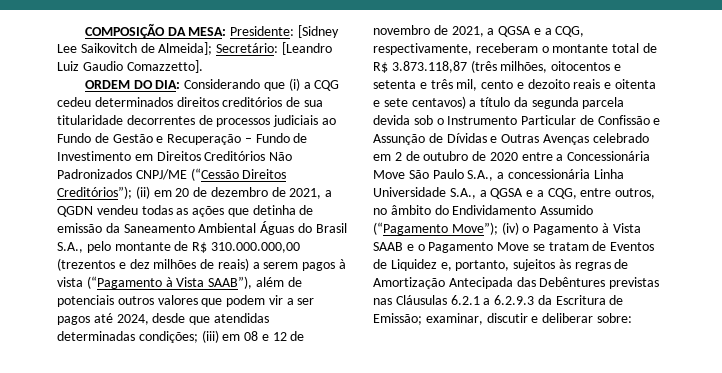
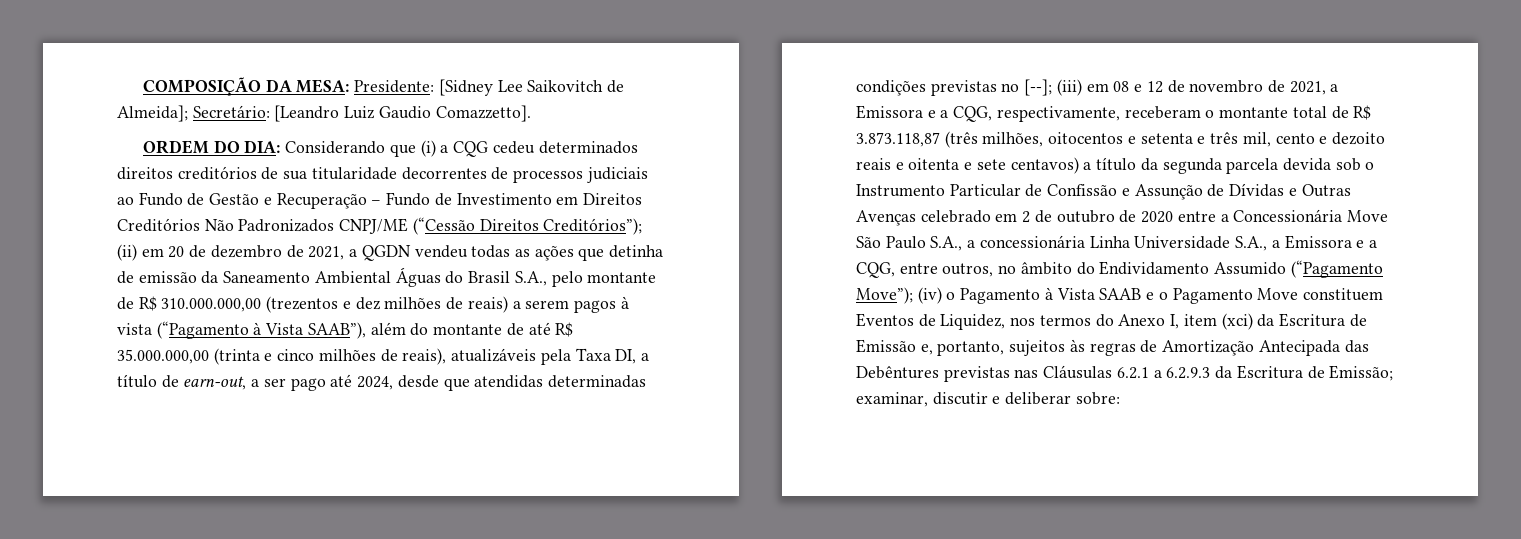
- (ii) em 20 de dezembro de 2021, a QGDN vendeu todas as ações que detinha de emissão da Saneamento Ambiental Águas do Brasil S.A., pelo montante de R$ 310.000.000,00 (trezentos e dez milhões de reais) a serem pagos à vista (“Pagamento à Vista SAAB”), além de potenciais outros valores que podem vir a ser pagos até 2024, desde que atendidas determinadas condições;
+ (ii) em 20 de dezembro de 2021, a QGDN vendeu todas as ações que detinha de emissão da Saneamento Ambiental Águas do Brasil S.A., pelo montante de R$ 310.000.000,00 (trezentos e dez milhões de reais) a serem pagos à vista (“Pagamento à Vista SAAB”), além do montante de até R$ 35.000.000,00 (trinta e cinco milhões de reais), atualizáveis pela Taxa DI, a título de earn-out, a ser pago até 2024, desde que atendidas determinadas condições previstas no [--];
- (iii) em 08 e 12 de novembro de 2021, a QGSA e a CQG, respectivamente, receberam o montante total de R$ 3.873.118,87 (três milhões, oitocentos e setenta e três mil, cento e dezoito reais e oitenta e sete centavos) a título da segunda parcela devida sob o Instrumento Particular de Confissão e Assunção de Dívidas e Outras Avenças celebrado em 2 de outubro de 2020 entre a Concessionária Move São Paulo S.A., a concessionária Linha Universidade S.A., a QGSA e a CQG, entre outros, no âmbito do Endividamento Assumido (“Pagamento Move”);
+ (iii) em 08 e 12 de novembro de 2021, a Emissora e a CQG, respectivamente, receberam o montante total de R$ 3.873.118,87 (três milhões, oitocentos e setenta e três mil, cento e dezoito reais e oitenta e sete centavos) a título da segunda parcela devida sob o Instrumento Particular de Confissão e Assunção de Dívidas e Outras Avenças celebrado em 2 de outubro de 2020 entre a Concessionária Move São Paulo S.A., a concessionária Linha Universidade S.A., a Emissora e a CQG, entre outros, no âmbito do Endividamento Assumido (“Pagamento Move”);
- (iv) o Pagamento à Vista SAAB e o Pagamento Move se tratam de Eventos de Liquidez e, portanto, sujeitos às regras de Amortização Antecipada das Debêntures previstas nas Cláusulas 6.2.1 a 6.2.9.3 da Escritura de Emissão;
+ (iv) o Pagamento à Vista SAAB e o Pagamento Move constituem Eventos de Liquidez, nos termos do Anexo I, item (xci) da Escritura de Emissão e, portanto, sujeitos às regras de Amortização Antecipada das Debêntures previstas nas Cláusulas 6.2.1 a 6.2.9.3 da Escritura de Emissão;

